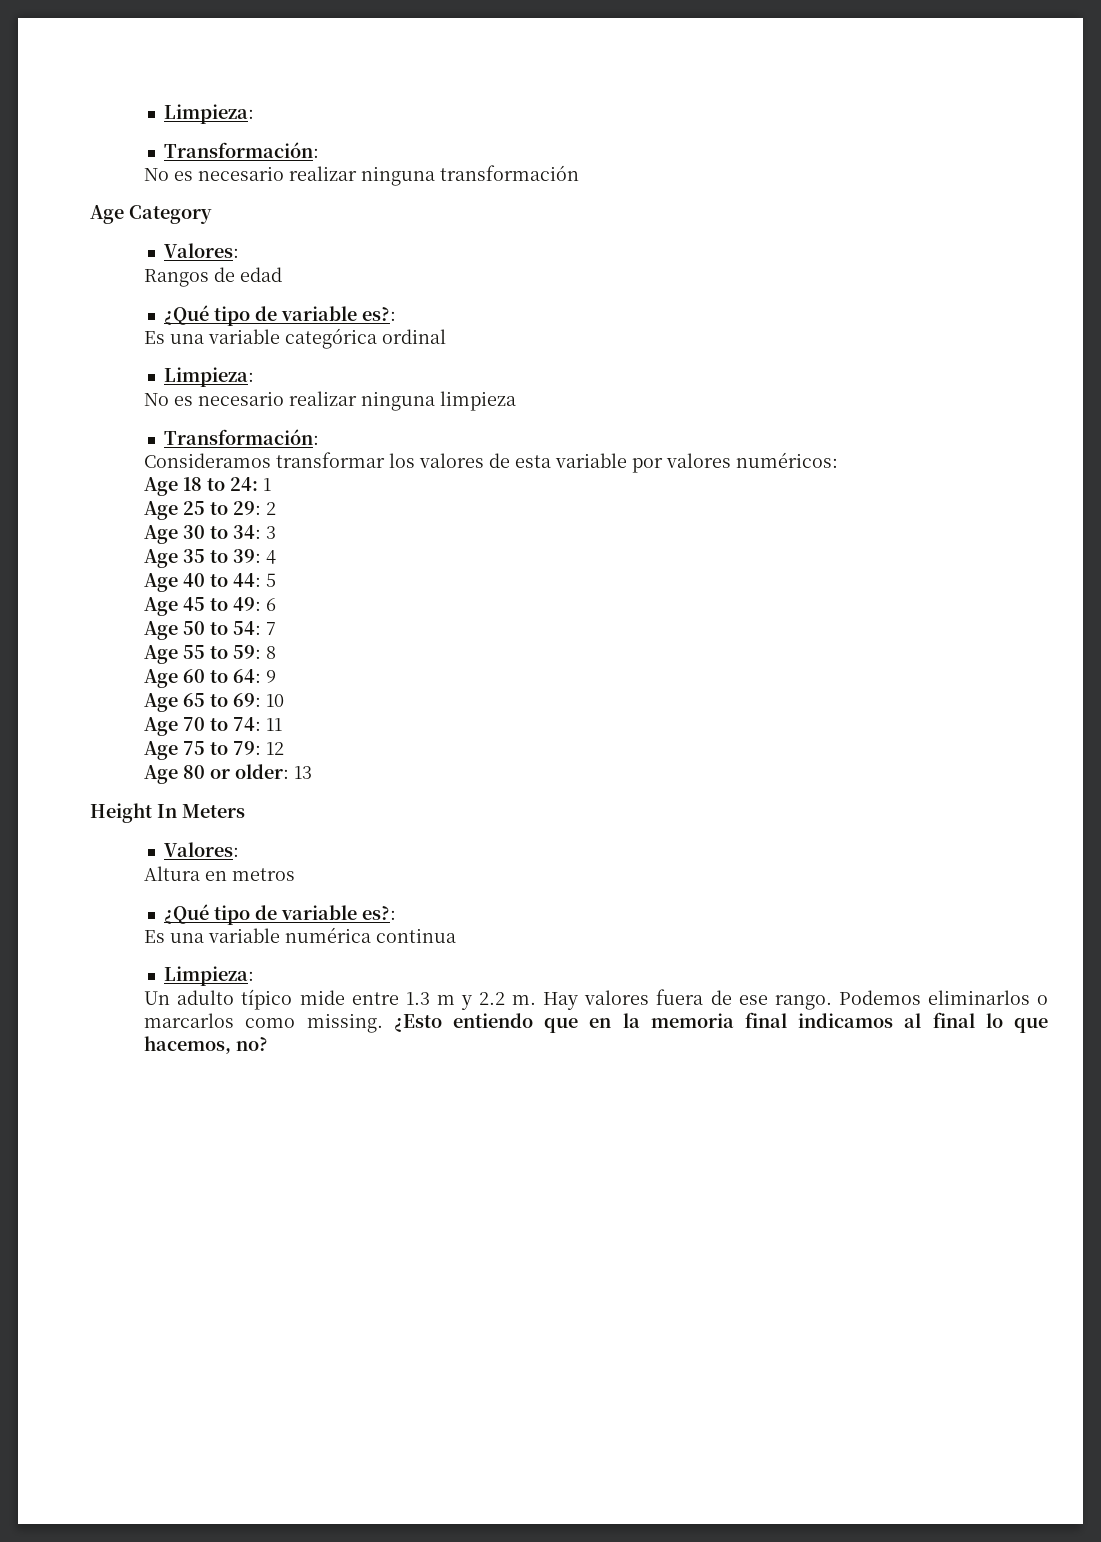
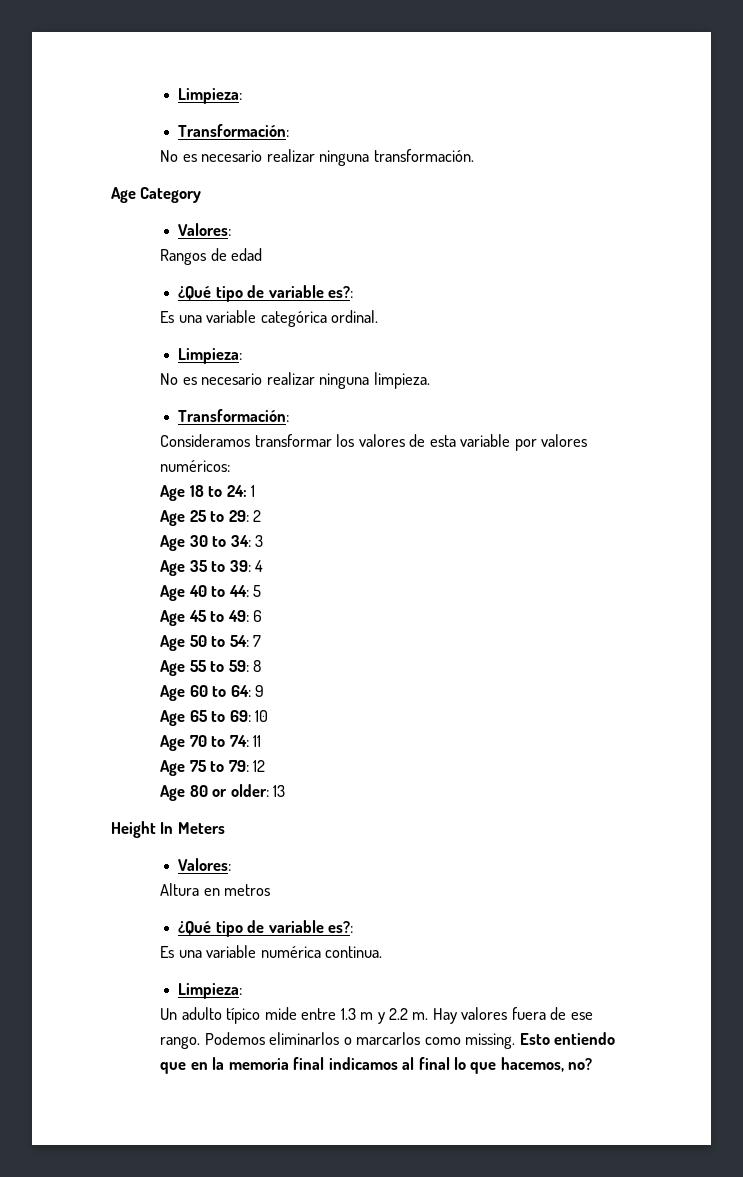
- No es necesario realizar ninguna transformación
+ No es necesario realizar ninguna transformación.
- Es una variable categórica ordinal
+ Es una variable categórica ordinal.
- No es necesario realizar ninguna limpieza
+ No es necesario realizar ninguna limpieza.
- Es una variable numérica continua
+ Es una variable numérica continua.
- ¿Esto entiendo que en la memoria final indicamos al final lo que hacemos, no?
+ Esto entiendo que en la memoria final indicamos al final lo que hacemos, no?

